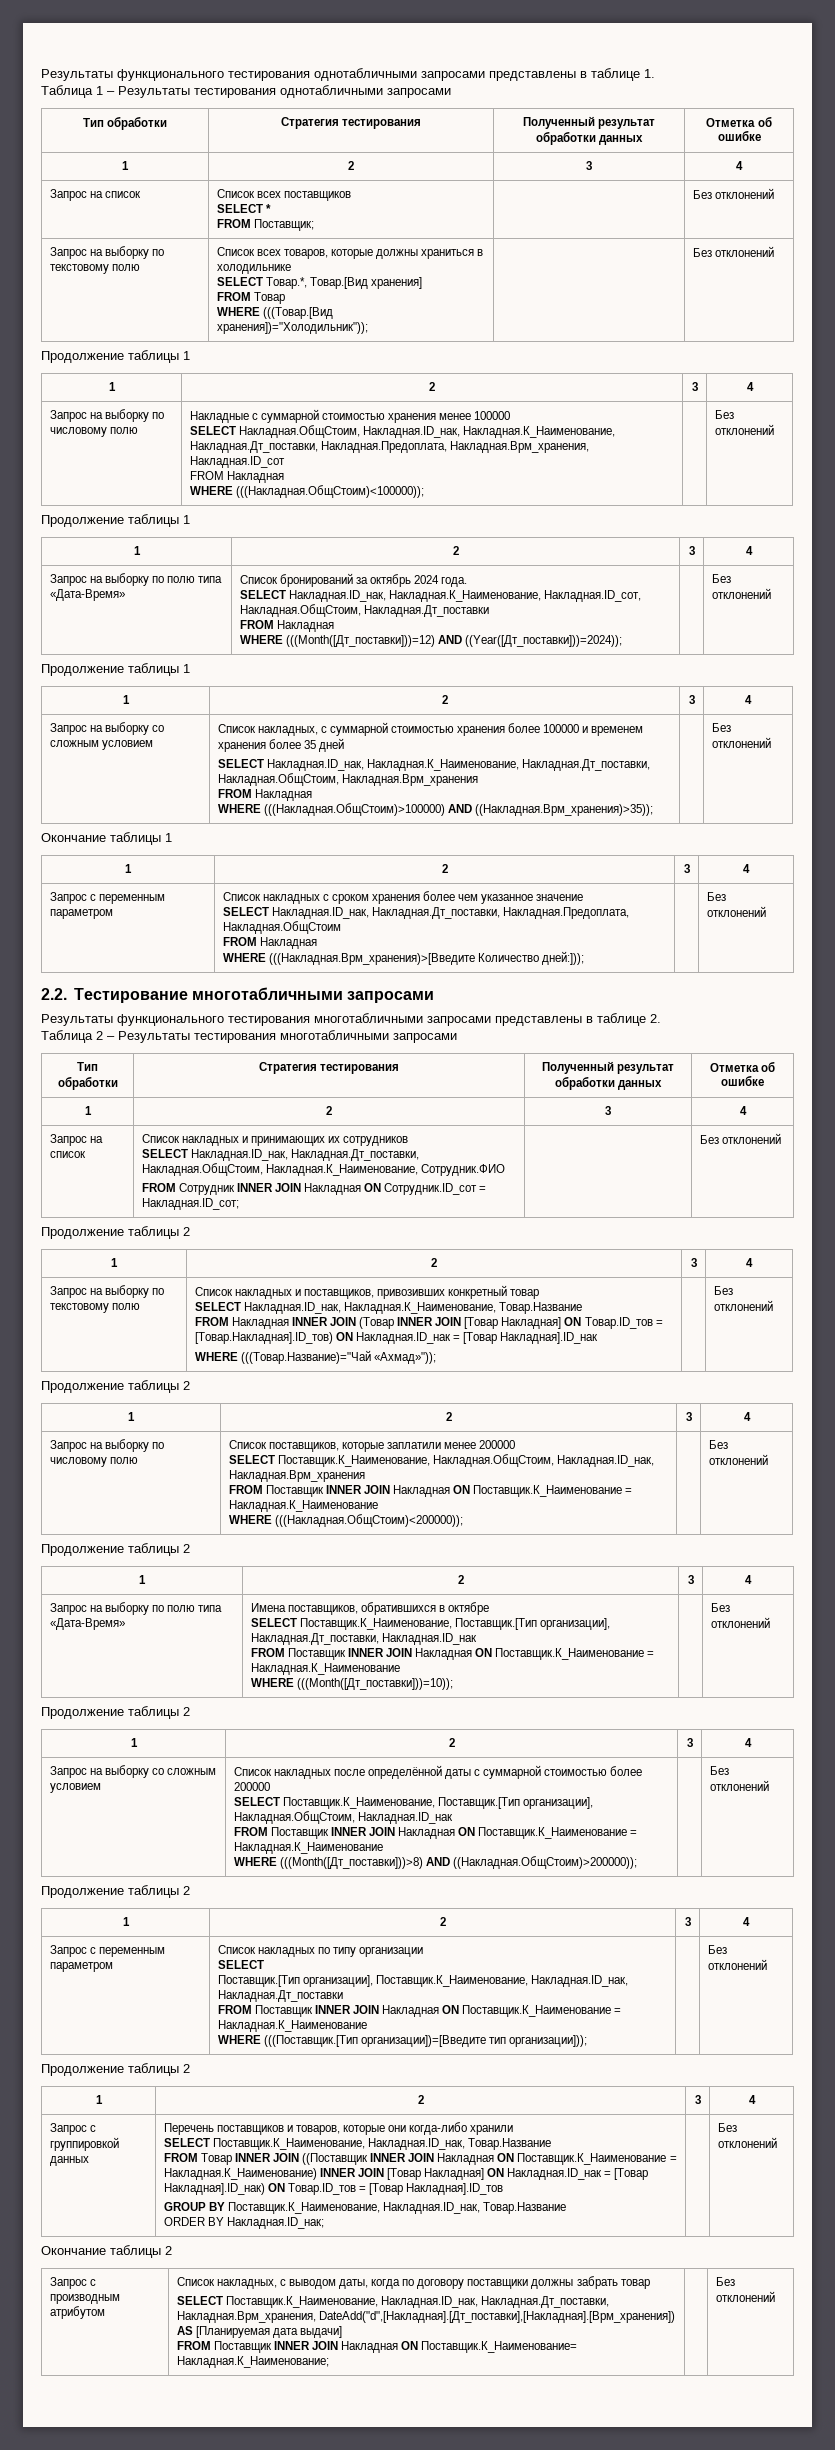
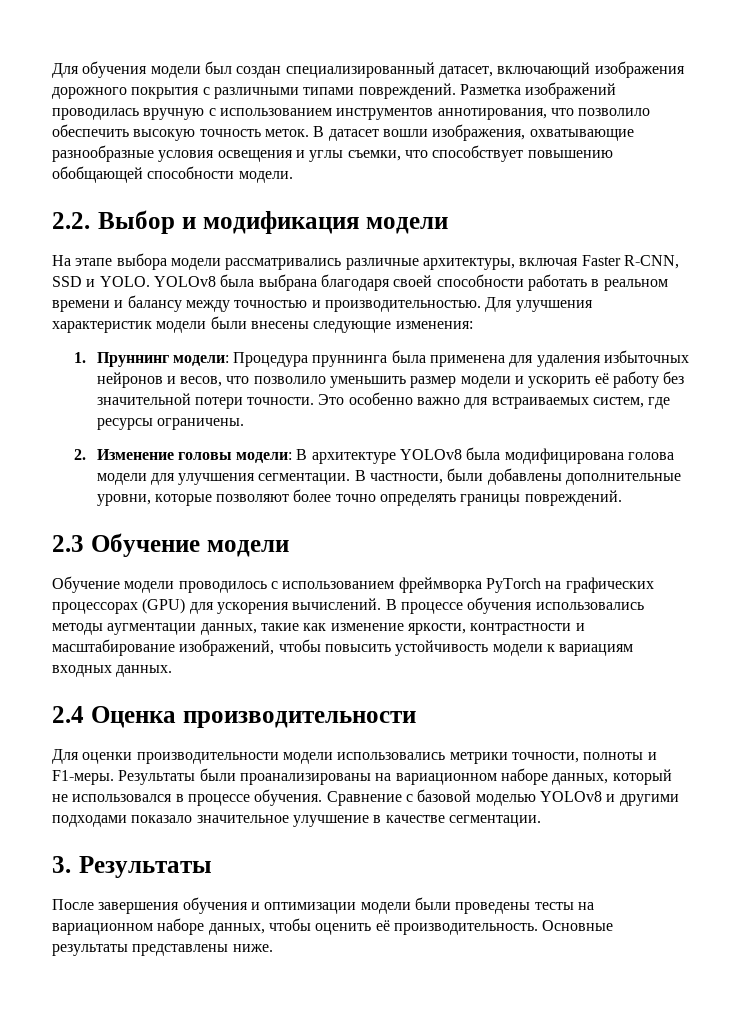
- Результаты функционального тестирования однотабличными запросами представлены в таблице 1.
- Таблица 1 – Результаты тестирования однотабличными запросами
- Тип обработки | Стратегия тестирования | Полученный результат обработки данных | Отметка об ошибке
- 1 | 2 | 3 | 4
- Запрос на список | Список всех поставщиков
- SELECT *
- FROM Поставщик; | | Без отклонений
- Запрос на выборку по текстовому полю | Список всех товаров, которые должны храниться в холодильнике
- SELECT Товар.*, Товар.[Вид хранения]
- FROM Товар
- WHERE (((Товар.[Вид хранения])="Холодильник")); | | Без отклонений
- Продолжение таблицы 1
- 1 | 2 | 3 | 4
- Запрос на выборку по числовому полю | Накладные с суммарной стоимостью хранения менее 100000
- SELECT Накладная.ОбщСтоим, Накладная.ID_нак, Накладная.К_Наименование, Накладная.Дт_поставки, Накладная.Предоплата, Накладная.Врм_хранения, Накладная.ID_сот
- FROM Накладная
- WHERE (((Накладная.ОбщСтоим)<100000)); | | Без отклонений
- Продолжение таблицы 1
- 1 | 2 | 3 | 4
- Запрос на выборку по полю типа «Дата-Время» | Список бронирований за октябрь 2024 года.
- SELECT Накладная.ID_нак, Накладная.К_Наименование, Накладная.ID_сот, Накладная.ОбщСтоим, Накладная.Дт_поставки
- FROM Накладная
- WHERE (((Month([Дт_поставки]))=12) AND ((Year([Дт_поставки]))=2024)); | | Без отклонений
- Продолжение таблицы 1
- 1 | 2 | 3 | 4
- Запрос на выборку со сложным условием | Список накладных, с суммарной стоимостью хранения более 100000 и временем хранения более 35 дней
- SELECT Накладная.ID_нак, Накладная.К_Наименование, Накладная.Дт_поставки, Накладная.ОбщСтоим, Накладная.Врм_хранения
- FROM Накладная
- WHERE (((Накладная.ОбщСтоим)>100000) AND ((Накладная.Врм_хранения)>35)); | | Без отклонений
- Окончание таблицы 1
- 1 | 2 | 3 | 4
- Запрос с переменным параметром | Список накладных с сроком хранения более чем указанное значение
- SELECT Накладная.ID_нак, Накладная.Дт_поставки, Накладная.Предоплата, Накладная.ОбщСтоим
- FROM Накладная
- WHERE (((Накладная.Врм_хранения)>[Введите Количество дней:])); | | Без отклонений
- 2.2. Тестирование многотабличными запросами
- Результаты функционального тестирования многотабличными запросами представлены в таблице 2.
- Таблица 2 – Результаты тестирования многотабличными запросами
- Тип обработки | Стратегия тестирования | Полученный результат обработки данных | Отметка об ошибке
- 1 | 2 | 3 | 4
- Запрос на список | Список накладных и принимающих их сотрудников
- SELECT Накладная.ID_нак, Накладная.Дт_поставки, Накладная.ОбщСтоим, Накладная.К_Наименование, Сотрудник.ФИО
- FROM Сотрудник INNER JOIN Накладная ON Сотрудник.ID_сот = Накладная.ID_сот; | | Без отклонений
- Продолжение таблицы 2
- 1 | 2 | 3 | 4
- Запрос на выборку по текстовому полю | Список накладных и поставщиков, привозивших конкретный товар
- SELECT Накладная.ID_нак, Накладная.К_Наименование, Товар.Название
- FROM Накладная INNER JOIN (Товар INNER JOIN [Товар Накладная] ON Товар.ID_тов = [Товар.Накладная].ID_тов) ON Накладная.ID_нак = [Товар Накладная].ID_нак
- WHERE (((Товар.Название)="Чай «Ахмад»")); | | Без отклонений
- Продолжение таблицы 2
- 1 | 2 | 3 | 4
- Запрос на выборку по числовому полю | Список поставщиков, которые заплатили менее 200000
- SELECT Поставщик.К_Наименование, Накладная.ОбщСтоим, Накладная.ID_нак, Накладная.Врм_хранения
- FROM Поставщик INNER JOIN Накладная ON Поставщик.К_Наименование = Накладная.К_Наименование
- WHERE (((Накладная.ОбщСтоим)<200000)); | | Без отклонений
- Продолжение таблицы 2
- 1 | 2 | 3 | 4
- Запрос на выборку по полю типа «Дата-Время» | Имена поставщиков, обратившихся в октябре
- SELECT Поставщик.К_Наименование, Поставщик.[Тип организации], Накладная.Дт_поставки, Накладная.ID_нак
- FROM Поставщик INNER JOIN Накладная ON Поставщик.К_Наименование = Накладная.К_Наименование
- WHERE (((Month([Дт_поставки]))=10)); | | Без отклонений
- Продолжение таблицы 2
- 1 | 2 | 3 | 4
- Запрос на выборку со сложным условием | Список накладных после определённой даты с суммарной стоимостью более 200000
- SELECT Поставщик.К_Наименование, Поставщик.[Тип организации], Накладная.ОбщСтоим, Накладная.ID_нак
- FROM Поставщик INNER JOIN Накладная ON Поставщик.К_Наименование = Накладная.К_Наименование
- WHERE (((Month([Дт_поставки]))>8) AND ((Накладная.ОбщСтоим)>200000)); | | Без отклонений
- Продолжение таблицы 2
- 1 | 2 | 3 | 4
- Запрос с переменным параметром | Список накладных по типу организации
- SELECT
- Поставщик.[Тип организации], Поставщик.К_Наименование, Накладная.ID_нак, Накладная.Дт_поставки
- FROM Поставщик INNER JOIN Накладная ON Поставщик.К_Наименование = Накладная.К_Наименование
- WHERE (((Поставщик.[Тип организации])=[Введите тип организации])); | | Без отклонений
- Продолжение таблицы 2
- 1 | 2 | 3 | 4
- Запрос с группировкой данных | Перечень поставщиков и товаров, которые они когда-либо хранили
- SELECT Поставщик.К_Наименование, Накладная.ID_нак, Товар.Название
- FROM Товар INNER JOIN ((Поставщик INNER JOIN Накладная ON Поставщик.К_Наименование = Накладная.К_Наименование) INNER JOIN [Товар Накладная] ON Накладная.ID_нак = [Товар Накладная].ID_нак) ON Товар.ID_тов = [Товар Накладная].ID_тов
- GROUP BY Поставщик.К_Наименование, Накладная.ID_нак, Товар.Название
- ORDER BY Накладная.ID_нак; | | Без отклонений
- Окончание таблицы 2
- Запрос с производным атрибутом | Список накладных, с выводом даты, когда по договору поставщики должны забрать товар
- SELECT Поставщик.К_Наименование, Накладная.ID_нак, Накладная.Дт_поставки, Накладная.Врм_хранения, DateAdd("d",[Накладная].[Дт_поставки],[Накладная].[Врм_хранения]) AS [Планируемая дата выдачи]
- FROM Поставщик INNER JOIN Накладная ON Поставщик.К_Наименование= Накладная.К_Наименование; | | Без отклонений
+ Для обучения модели был создан специализированный датасет, включающий изображения дорожного покрытия с различными типами повреждений. Разметка изображений проводилась вручную с использованием инструментов аннотирования, что позволило обеспечить высокую точность меток. В датасет вошли изображения, охватывающие разнообразные условия освещения и углы съемки, что способствует повышению обобщающей способности модели.
+ 2.2. Выбор и модификация модели
+ На этапе выбора модели рассматривались различные архитектуры, включая Faster R-CNN, SSD и YOLO. YOLOv8 была выбрана благодаря своей способности работать в реальном времени и балансу между точностью и производительностью. Для улучшения характеристик модели были внесены следующие изменения:
+ 1. Пруннинг модели: Процедура пруннинга была применена для удаления избыточных нейронов и весов, что позволило уменьшить размер модели и ускорить её работу без значительной потери точности. Это особенно важно для встраиваемых систем, где ресурсы ограничены.
+ 2. Изменение головы модели: В архитектуре YOLOv8 была модифицирована голова модели для улучшения сегментации. В частности, были добавлены дополнительные уровни, которые позволяют более точно определять границы повреждений.
+ 2.3 Обучение модели
+ Обучение модели проводилось с использованием фреймворка PyTorch на графических процессорах (GPU) для ускорения вычислений. В процессе обучения использовались методы аугментации данных, такие как изменение яркости, контрастности и масштабирование изображений, чтобы повысить устойчивость модели к вариациям входных данных.
+ 2.4 Оценка производительности
+ Для оценки производительности модели использовались метрики точности, полноты и F1-меры. Результаты были проанализированы на вариационном наборе данных, который не использовался в процессе обучения. Сравнение с базовой моделью YOLOv8 и другими подходами показало значительное улучшение в качестве сегментации.
+ 3. Результаты
+ После завершения обучения и оптимизации модели были проведены тесты на вариационном наборе данных, чтобы оценить её производительность. Основные результаты представлены ниже.

